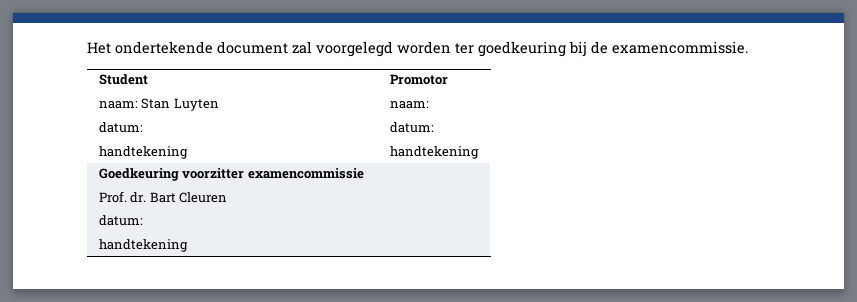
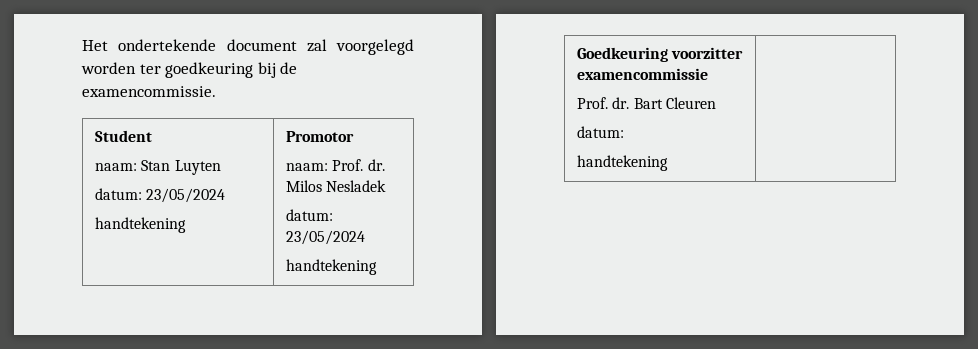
  Student
  naam: Stan Luyten
- datum:
+ datum: 23/05/2024
  handtekening | Promotor
- naam:
- datum:
+ naam: Prof. dr. Milos Nesladek
+ datum: 23/05/2024

